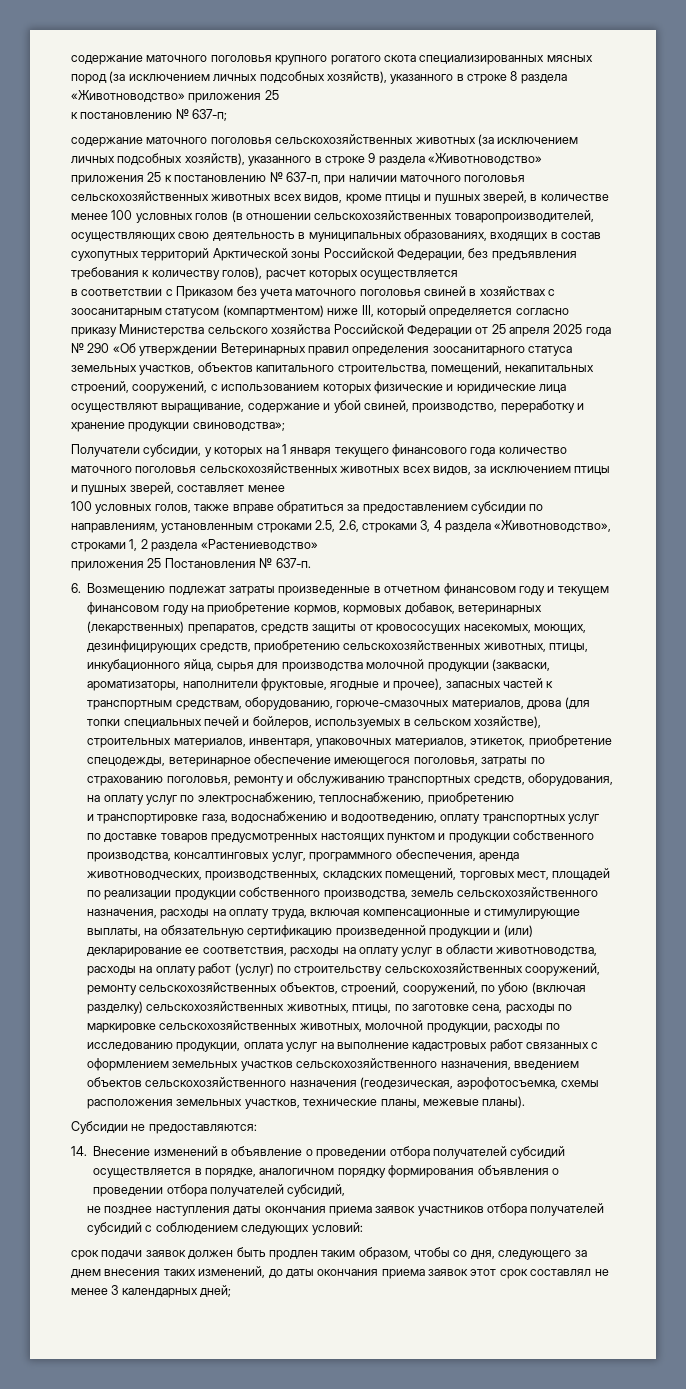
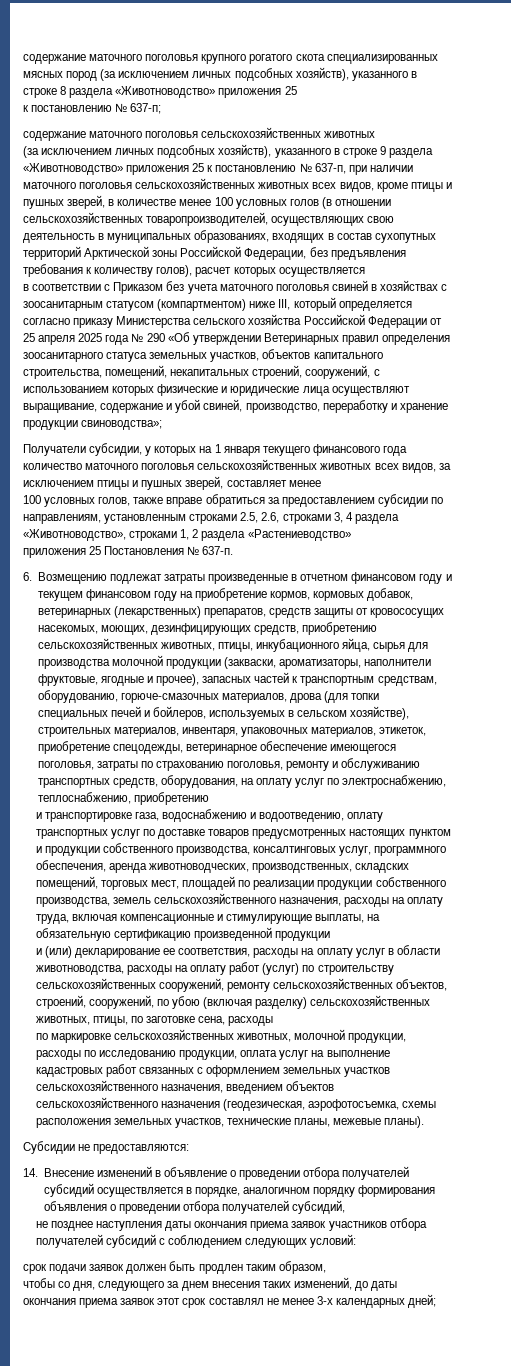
- содержание маточного поголовья сельскохозяйственных животных (за исключением личных подсобных хозяйств), указанного в строке 9 раздела «Животноводство» приложения 25 к постановлению № 637-п, при наличии маточного поголовья сельскохозяйственных животных всех видов, кроме птицы и пушных зверей, в количестве менее 100 условных голов (в отношении сельскохозяйственных товаропроизводителей, осуществляющих свою деятельность в муниципальных образованиях, входящих в состав сухопутных территорий Арктической зоны Российской Федерации, без предъявления требования к количеству голов), расчет которых осуществляется
+ содержание маточного поголовья сельскохозяйственных животных
+ (за исключением личных подсобных хозяйств), указанного в строке 9 раздела «Животноводство» приложения 25 к постановлению № 637-п, при наличии маточного поголовья сельскохозяйственных животных всех видов, кроме птицы и пушных зверей, в количестве менее 100 условных голов (в отношении сельскохозяйственных товаропроизводителей, осуществляющих свою деятельность в муниципальных образованиях, входящих в состав сухопутных территорий Арктической зоны Российской Федерации, без предъявления требования к количеству голов), расчет которых осуществляется
- и транспортировке газа, водоснабжению и водоотведению, оплату транспортных услуг по доставке товаров предусмотренных настоящих пунктом и продукции собственного производства, консалтинговых услуг, программного обеспечения, аренда животноводческих, производственных, складских помещений, торговых мест, площадей по реализации продукции собственного производства, земель сельскохозяйственного назначения, расходы на оплату труда, включая компенсационные и стимулирующие выплаты, на обязательную сертификацию произведенной продукции и (или) декларирование ее соответствия, расходы на оплату услуг в области животноводства, расходы на оплату работ (услуг) по строительству сельскохозяйственных сооружений, ремонту сельскохозяйственных объектов, строений, сооружений, по убою (включая разделку) сельскохозяйственных животных, птицы, по заготовке сена, расходы по маркировке сельскохозяйственных животных, молочной продукции, расходы по исследованию продукции, оплата услуг на выполнение кадастровых работ связанных с оформлением земельных участков сельскохозяйственного назначения, введением объектов сельскохозяйственного назначения (геодезическая, аэрофотосъемка, схемы расположения земельных участков, технические планы, межевые планы).
+ и транспортировке газа, водоснабжению и водоотведению, оплату транспортных услуг по доставке товаров предусмотренных настоящих пунктом и продукции собственного производства, консалтинговых услуг, программного обеспечения, аренда животноводческих, производственных, складских помещений, торговых мест, площадей по реализации продукции собственного производства, земель сельскохозяйственного назначения, расходы на оплату труда, включая компенсационные и стимулирующие выплаты, на обязательную сертификацию произведенной продукции
+ и (или) декларирование ее соответствия, расходы на оплату услуг в области животноводства, расходы на оплату работ (услуг) по строительству сельскохозяйственных сооружений, ремонту сельскохозяйственных объектов, строений, сооружений, по убою (включая разделку) сельскохозяйственных животных, птицы, по заготовке сена, расходы
+ по маркировке сельскохозяйственных животных, молочной продукции, расходы по исследованию продукции, оплата услуг на выполнение кадастровых работ связанных с оформлением земельных участков сельскохозяйственного назначения, введением объектов сельскохозяйственного назначения (геодезическая, аэрофотосъемка, схемы расположения земельных участков, технические планы, межевые планы).
- срок подачи заявок должен быть продлен таким образом, чтобы со дня, следующего за днем внесения таких изменений, до даты окончания приема заявок этот срок составлял не менее 3 календарных дней;
+ срок подачи заявок должен быть продлен таким образом,
+ чтобы со дня, следующего за днем внесения таких изменений, до даты окончания приема заявок этот срок составлял не менее 3-х календарных дней;

